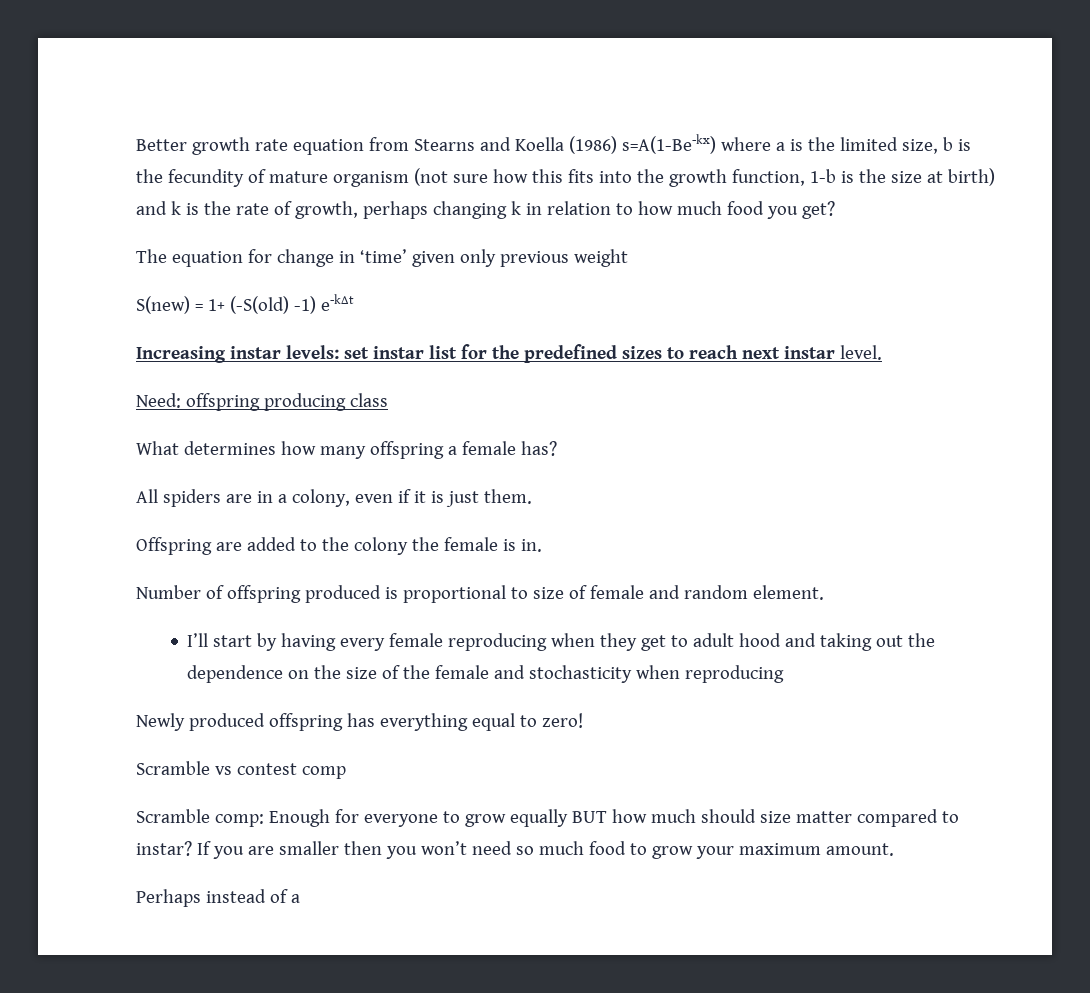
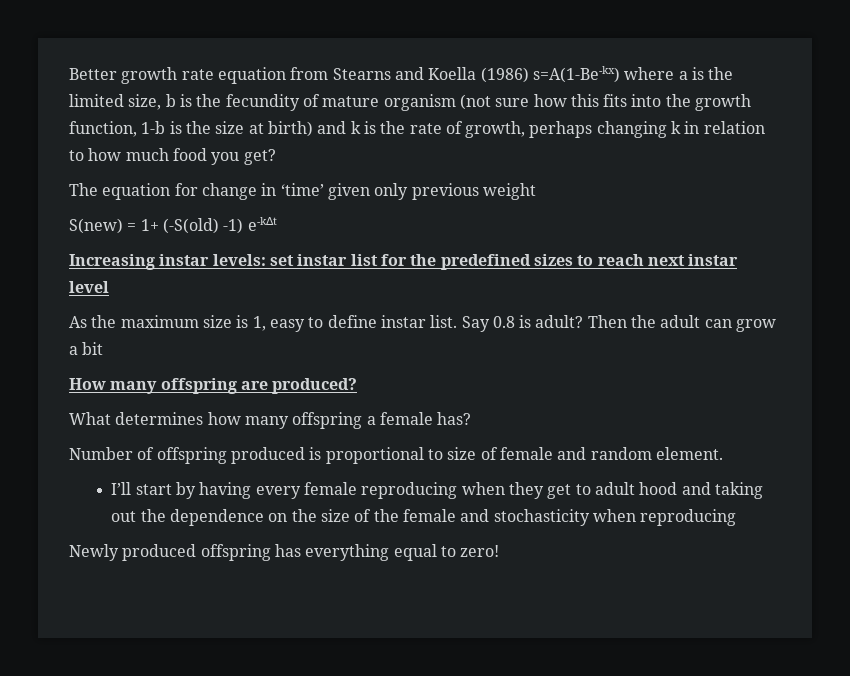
- Increasing instar levels: set instar list for the predefined sizes to reach next instar level.
- Need: offspring producing class
+ Increasing instar levels: set instar list for the predefined sizes to reach next instar level
+ As the maximum size is 1, easy to define instar list. Say 0.8 is adult? Then the adult can grow a bit
+ How many offspring are produced?
- All spiders are in a colony, even if it is just them.
- Offspring are added to the colony the female is in.
- Scramble vs contest comp
- Scramble comp: Enough for everyone to grow equally BUT how much should size matter compared to instar? If you are smaller then you won’t need so much food to grow your maximum amount.
- Perhaps instead of a

